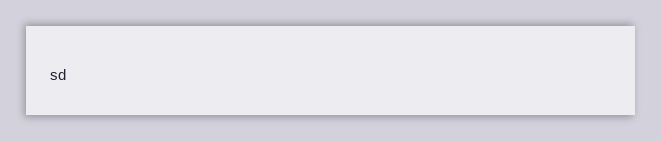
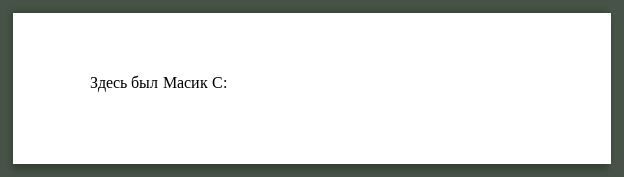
- sd
+ Здесь был Масик С:

